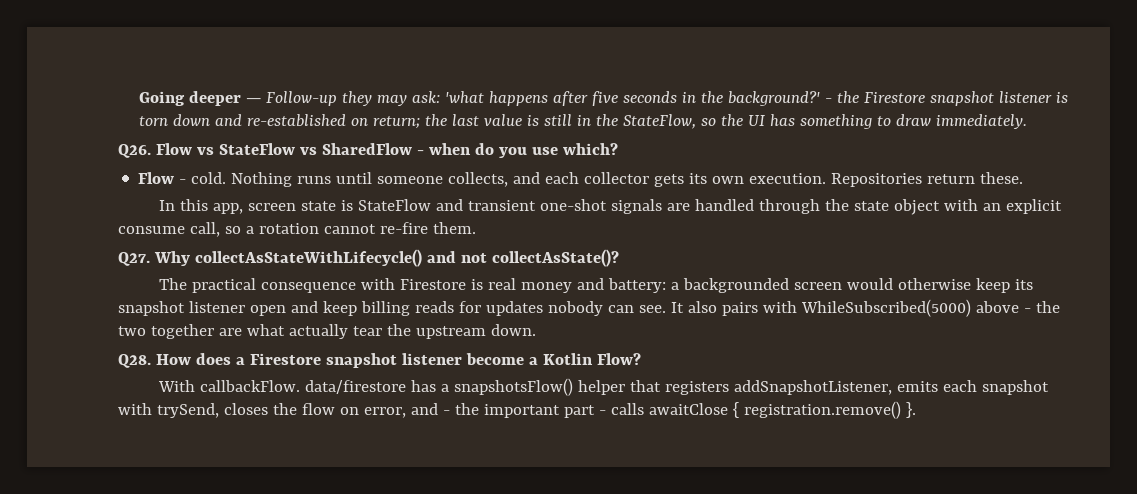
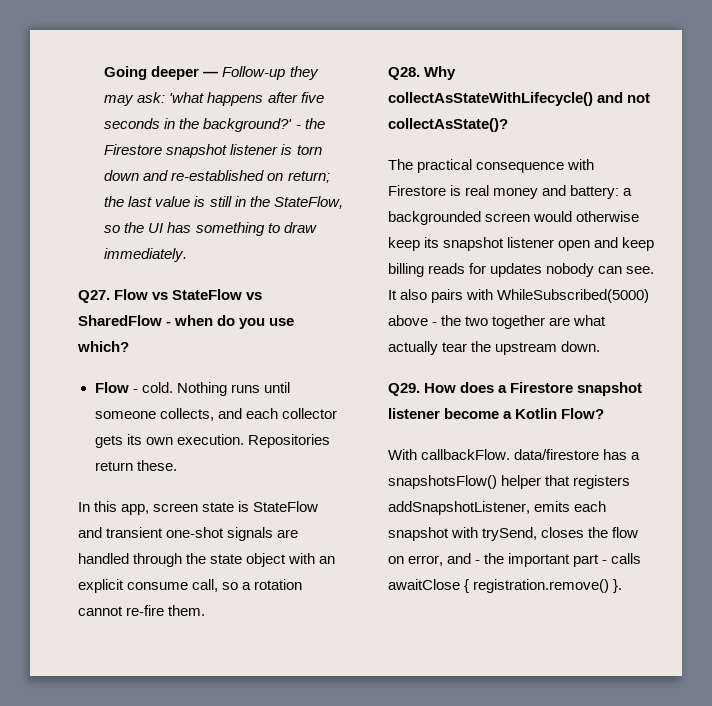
- Q26. Flow vs StateFlow vs SharedFlow - when do you use which?
+ Q27. Flow vs StateFlow vs SharedFlow - when do you use which?
- Q27. Why collectAsStateWithLifecycle() and not collectAsState()?
+ Q28. Why collectAsStateWithLifecycle() and not collectAsState()?
- Q28. How does a Firestore snapshot listener become a Kotlin Flow?
+ Q29. How does a Firestore snapshot listener become a Kotlin Flow?

